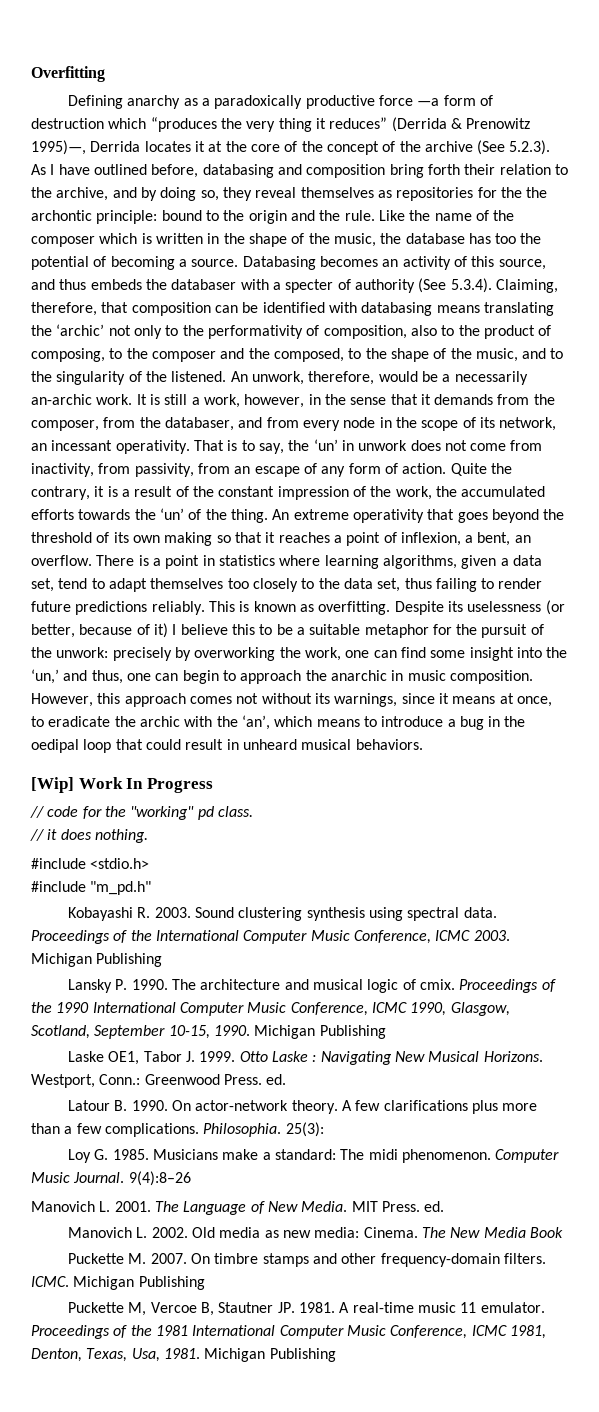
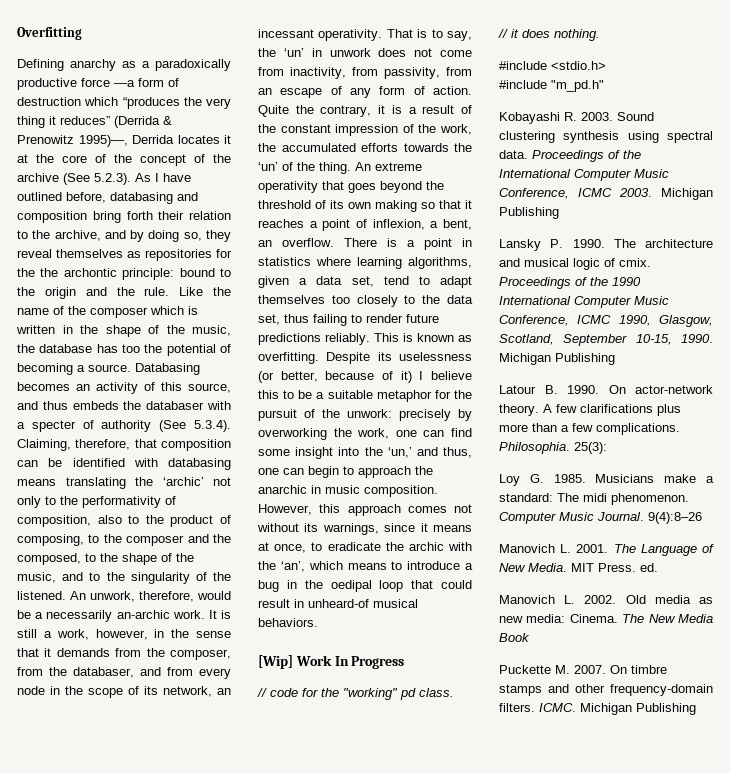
- However, this approach comes not without its warnings, since it means at once, to eradicate the archic with the ‘an’, which means to introduce a bug in the oedipal loop that could result in unheard musical behaviors.
+ However, this approach comes not without its warnings, since it means at once, to eradicate the archic with the ‘an’, which means to introduce a bug in the oedipal loop that could result in unheard-of musical behaviors.
- Laske OE1, Tabor J. 1999. Otto Laske : Navigating New Musical Horizons. Westport, Conn.: Greenwood Press. ed.
- Puckette M, Vercoe B, Stautner JP. 1981. A real-time music 11 emulator. Proceedings of the 1981 International Computer Music Conference, ICMC 1981, Denton, Texas, Usa, 1981. Michigan Publishing

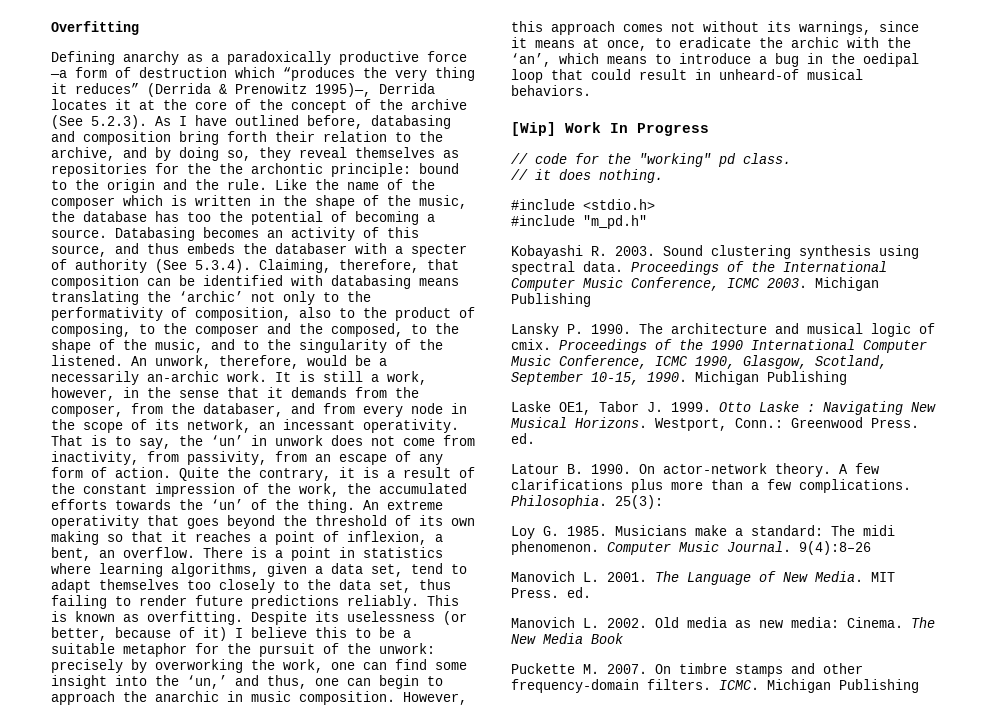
+ Laske OE1, Tabor J. 1999. Otto Laske : Navigating New Musical Horizons. Westport, Conn.: Greenwood Press. ed.

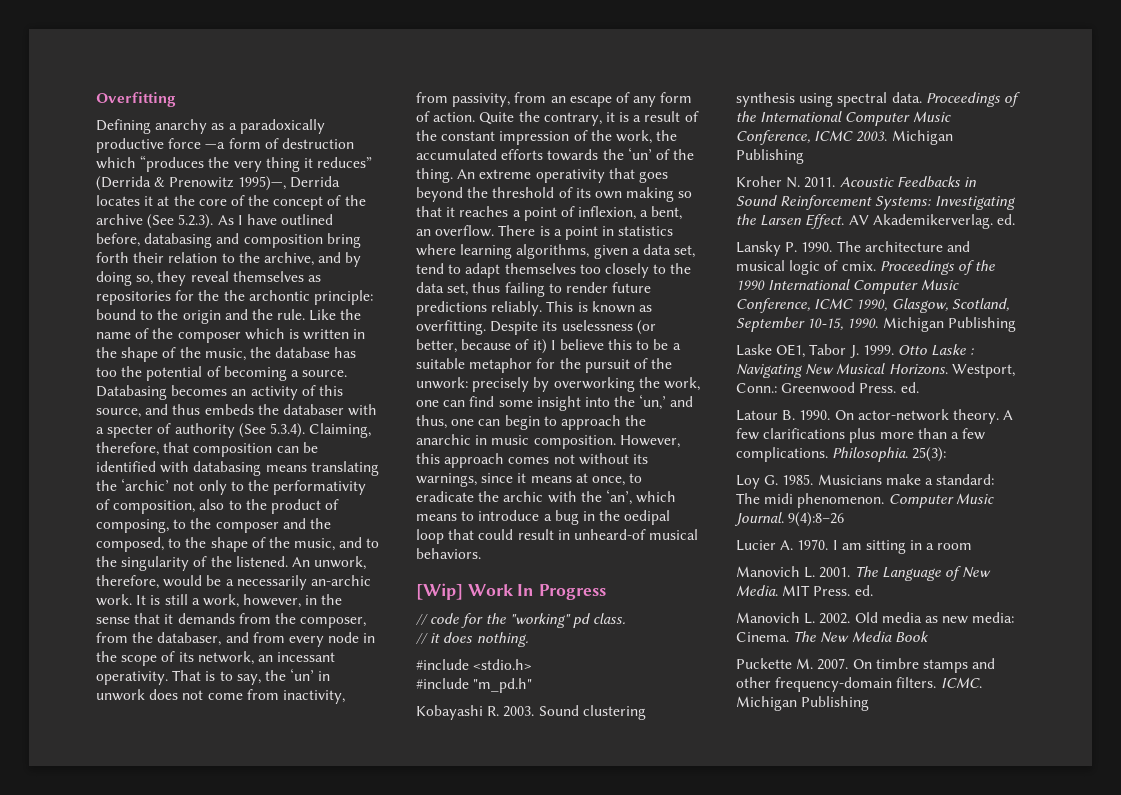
+ Kroher N. 2011. Acoustic Feedbacks in Sound Reinforcement Systems: Investigating the Larsen Effect. AV Akademikerverlag. ed.
+ Lucier A. 1970. I am sitting in a room

